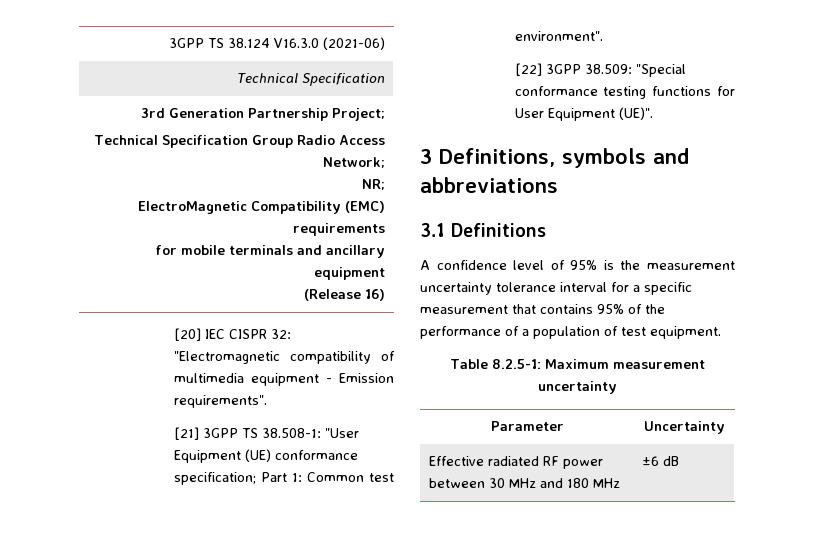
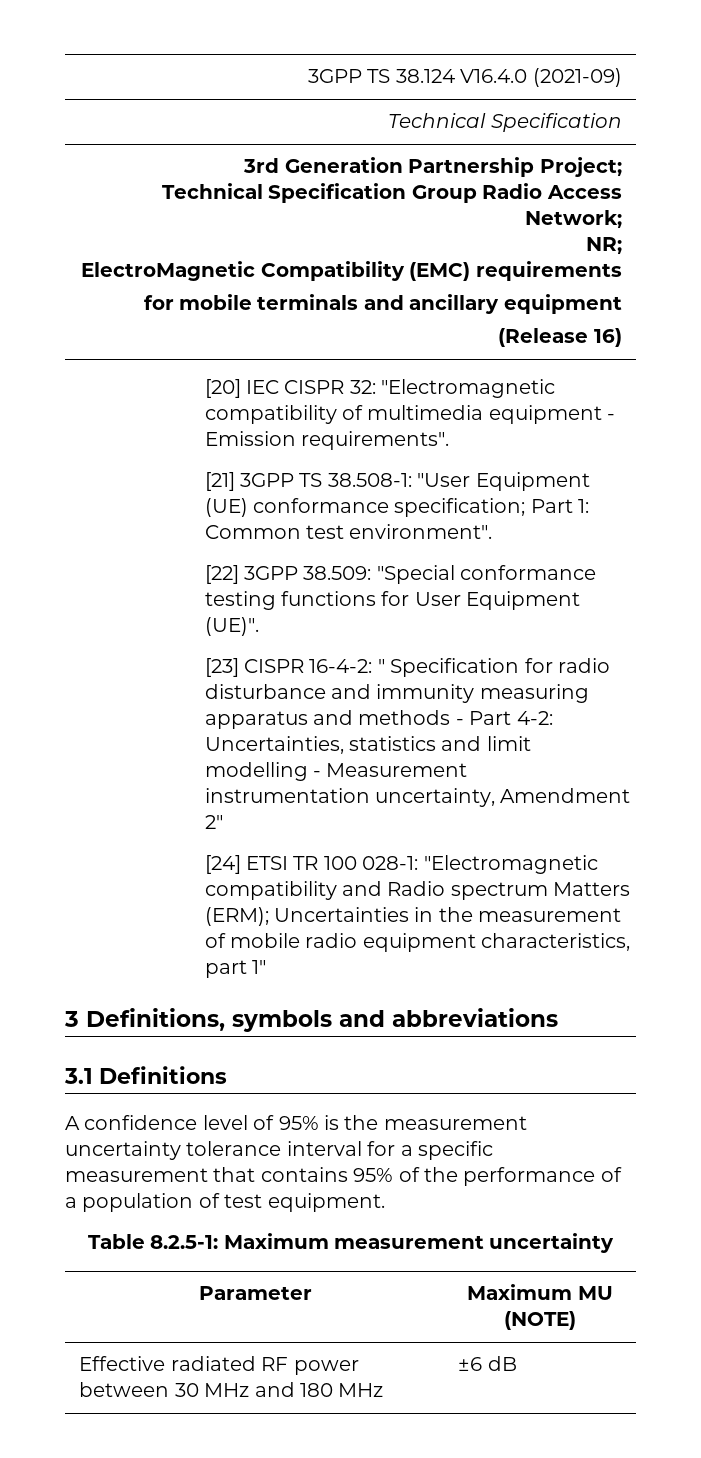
- 3GPP TS 38.124 V16.3.0 (2021-06)
+ 3GPP TS 38.124 V16.4.0 (2021-09)
+ [23] CISPR 16-4-2: " Specification for radio disturbance and immunity measuring apparatus and methods - Part 4-2: Uncertainties, statistics and limit modelling - Measurement instrumentation uncertainty, Amendment 2"
+ [24] ETSI TR 100 028-1: "Electromagnetic compatibility and Radio spectrum Matters (ERM); Uncertainties in the measurement of mobile radio equipment characteristics, part 1"
- Parameter | Uncertainty
+ Parameter | Maximum MU (NOTE)

